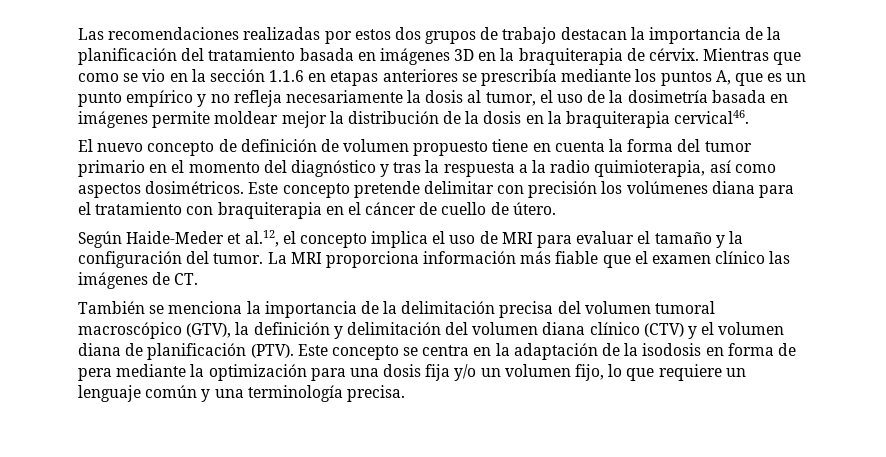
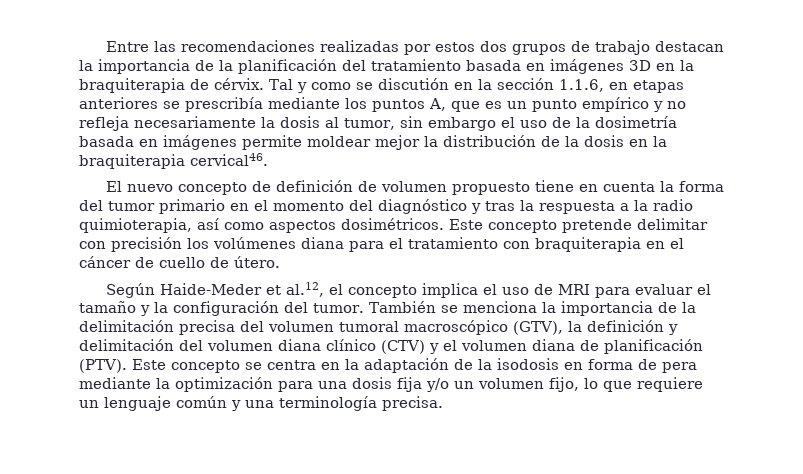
- Las recomendaciones realizadas por estos dos grupos de trabajo destacan la importancia de la planificación del tratamiento basada en imágenes 3D en la braquiterapia de cérvix.
+ Entre las recomendaciones realizadas por estos dos grupos de trabajo destacan la importancia de la planificación del tratamiento basada en imágenes 3D en la braquiterapia de cérvix.
- Mientras que como se vio en la sección 1.1.6 en etapas anteriores se prescribía mediante los puntos A, que es un punto empírico y no refleja necesariamente la dosis al tumor, el uso de la dosimetría basada en imágenes permite moldear mejor la distribución de la dosis en la braquiterapia cervical46.
+ Tal y como se discutión en la sección 1.1.6, en etapas anteriores se prescribía mediante los puntos A, que es un punto empírico y no refleja necesariamente la dosis al tumor, sin embargo el uso de la dosimetría basada en imágenes permite moldear mejor la distribución de la dosis en la braquiterapia cervical46.
- Según Haide-Meder et al.12, el concepto implica el uso de MRI para evaluar el tamaño y la configuración del tumor. La MRI proporciona información más fiable que el examen clínico las imágenes de CT.
- También se menciona la importancia de la delimitación precisa del volumen tumoral macroscópico (GTV), la definición y delimitación del volumen diana clínico (CTV) y el volumen diana de planificación (PTV).
+ Según Haide-Meder et al.12, el concepto implica el uso de MRI para evaluar el tamaño y la configuración del tumor. También se menciona la importancia de la delimitación precisa del volumen tumoral macroscópico (GTV), la definición y delimitación del volumen diana clínico (CTV) y el volumen diana de planificación (PTV).

